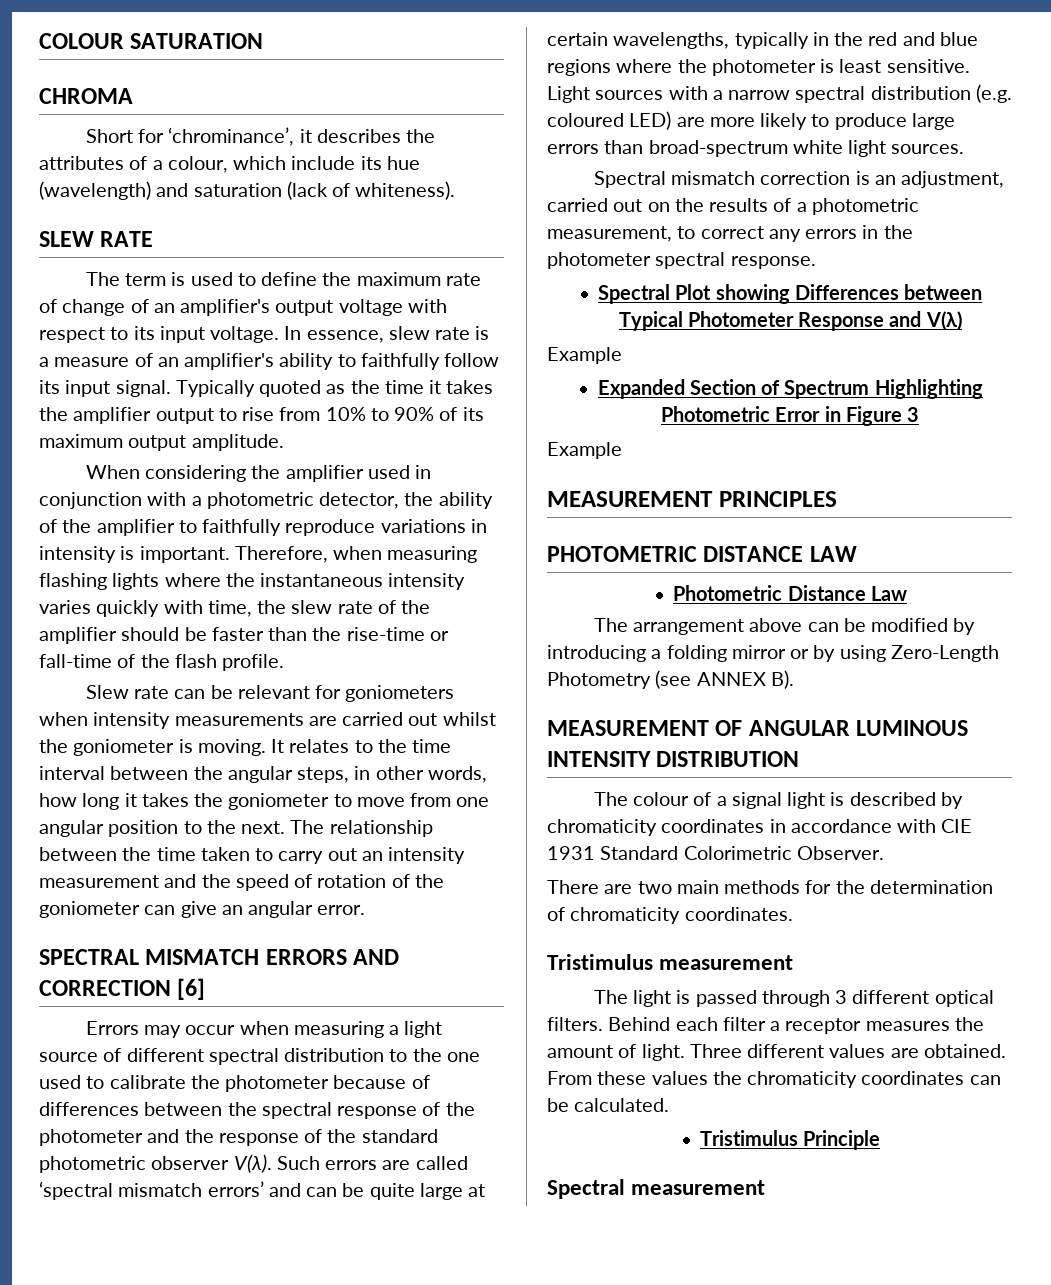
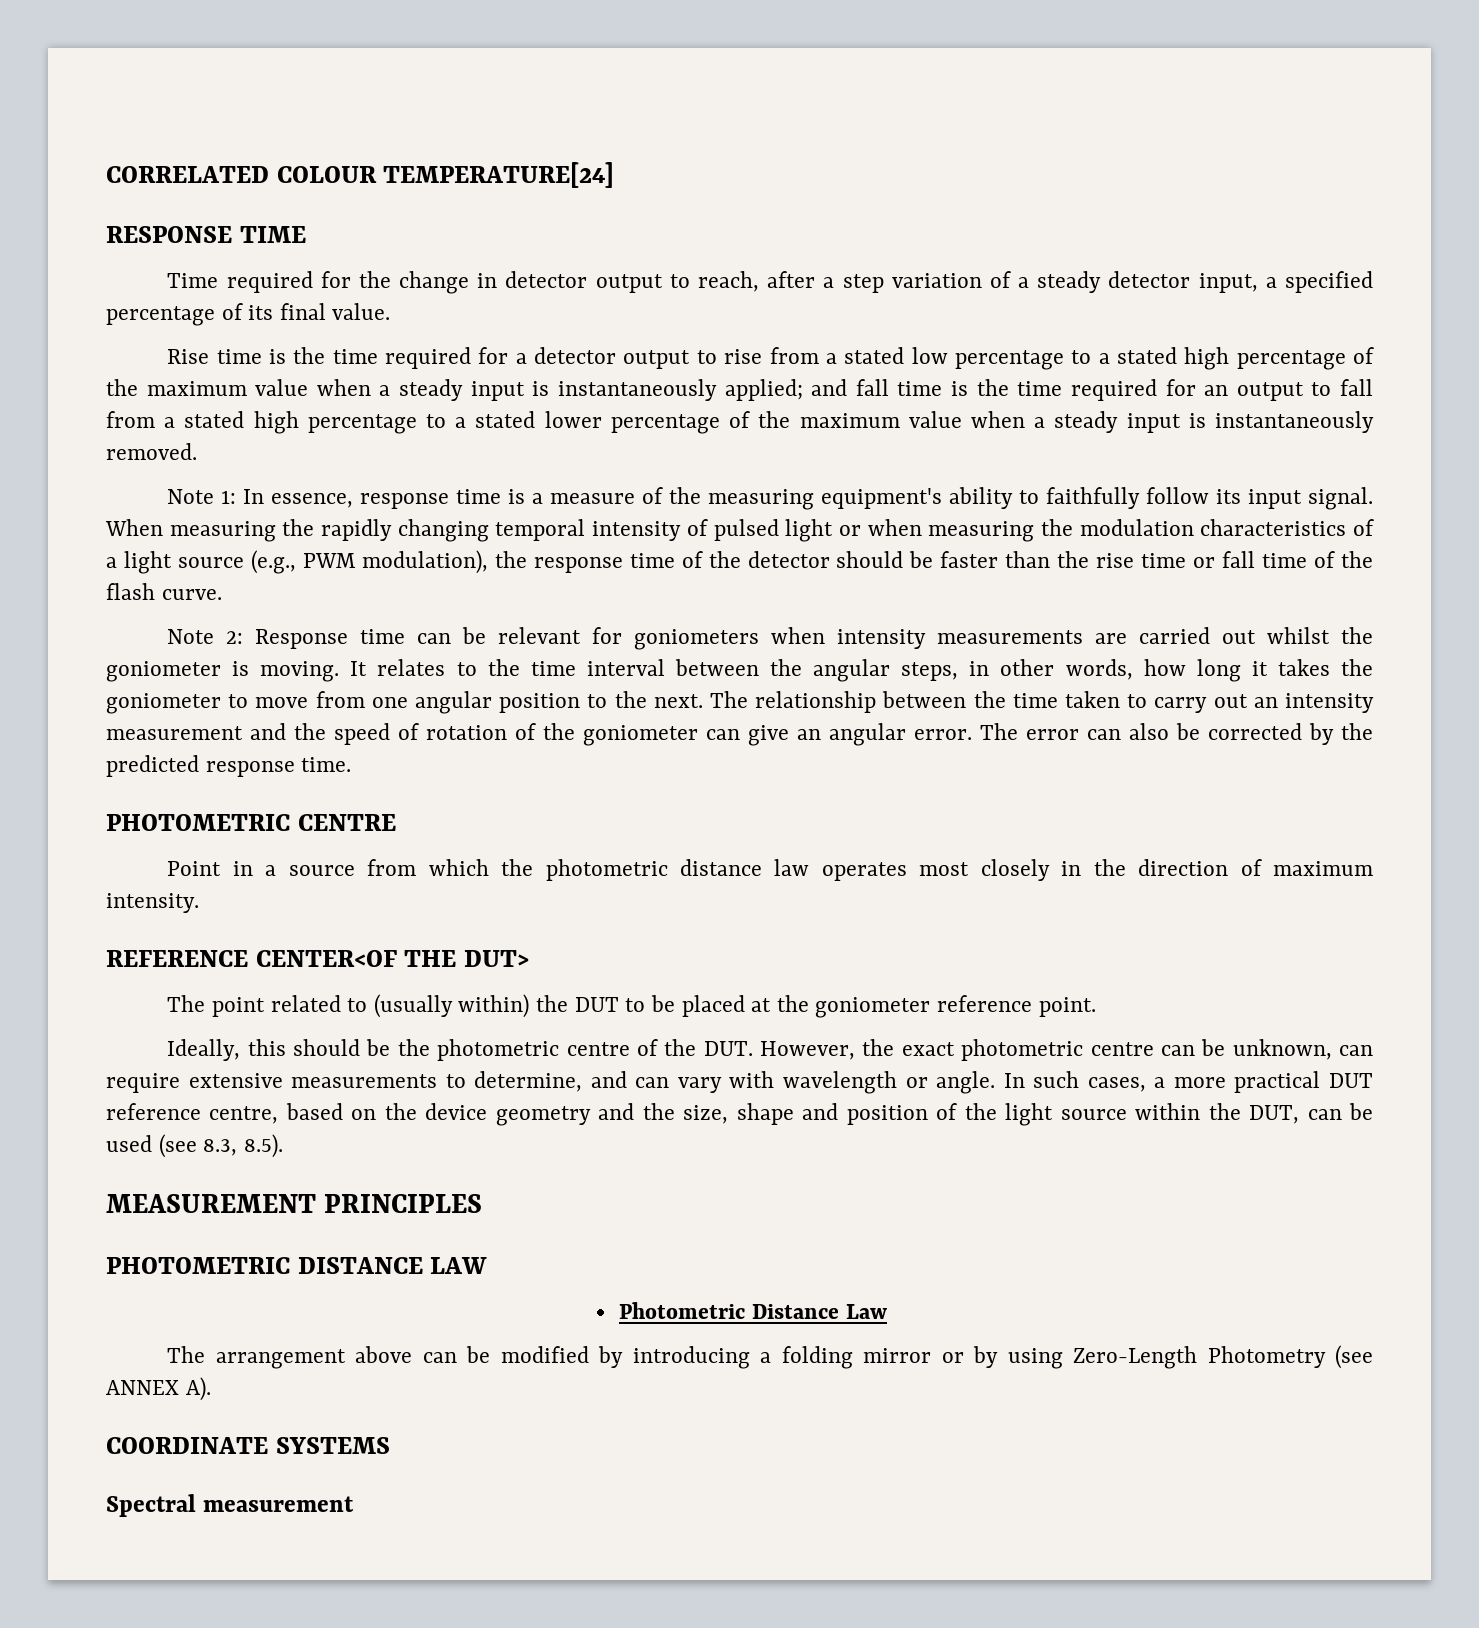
- COLOUR SATURATION
- CHROMA
- Short for ‘chrominance’, it describes the attributes of a colour, which include its hue (wavelength) and saturation (lack of whiteness).
- SLEW RATE
- The term is used to define the maximum rate of change of an amplifier's output voltage with respect to its input voltage. In essence, slew rate is a measure of an amplifier's ability to faithfully follow its input signal.
+ CORRELATED COLOUR TEMPERATURE[24]
+ RESPONSE TIME
+ Time required for the change in detector output to reach, after a step variation of a steady detector input, a specified percentage of its final value.
+ Rise time is the time required for a detector output to rise from a stated low percentage to a stated high percentage of the maximum value when a steady input is instantaneously applied; and fall time is the time required for an output to fall from a stated high percentage to a stated lower percentage of the maximum value when a steady input is instantaneously removed.
+ Note 1: In essence, response time is a measure of the measuring equipment's ability to faithfully follow its input signal.
- Typically quoted as the time it takes the amplifier output to rise from 10% to 90% of its maximum output amplitude.
- When considering the amplifier used in conjunction with a photometric detector, the ability of the amplifier to faithfully reproduce variations in intensity is important. Therefore, when measuring flashing lights where the instantaneous intensity varies quickly with time, the slew rate of the amplifier should be faster than the rise-time or fall-time of the flash profile.
- Slew rate can be relevant for goniometers when intensity measurements are carried out whilst the goniometer is moving.
+ When measuring the rapidly changing temporal intensity of pulsed light or when measuring the modulation characteristics of a light source (e.g., PWM modulation), the response time of the detector should be faster than the rise time or fall time of the flash curve.
+ Note 2: Response time can be relevant for goniometers when intensity measurements are carried out whilst the goniometer is moving.
- The relationship between the time taken to carry out an intensity measurement and the speed of rotation of the goniometer can give an angular error.
- SPECTRAL MISMATCH ERRORS AND CORRECTION [6]
- Errors may occur when measuring a light source of different spectral distribution to the one used to calibrate the photometer because of differences between the spectral response of the photometer and the response of the standard photometric observer V(λ). Such errors are called ‘spectral mismatch errors’ and can be quite large at certain wavelengths, typically in the red and blue regions where the photometer is least sensitive. Light sources with a narrow spectral distribution (e.g. coloured LED) are more likely to produce large errors than broad-spectrum white light sources.
- Spectral mismatch correction is an adjustment, carried out on the results of a photometric measurement, to correct any errors in the photometer spectral response.
- Spectral Plot showing Differences between Typical Photometer Response and V(λ)
- Example
- Expanded Section of Spectrum Highlighting Photometric Error in Figure 3
- Example
+ The relationship between the time taken to carry out an intensity measurement and the speed of rotation of the goniometer can give an angular error. The error can also be corrected by the predicted response time.
+ PHOTOMETRIC CENTRE
+ Point in a source from which the photometric distance law operates most closely in the direction of maximum intensity.
+ REFERENCE CENTER<OF THE DUT>
+ The point related to (usually within) the DUT to be placed at the goniometer reference point.
+ Ideally, this should be the photometric centre of the DUT. However, the exact photometric centre can be unknown, can require extensive measurements to determine, and can vary with wavelength or angle. In such cases, a more practical DUT reference centre, based on the device geometry and the size, shape and position of the light source within the DUT, can be used (see 8.3, 8.5).
- The arrangement above can be modified by introducing a folding mirror or by using Zero-Length Photometry (see ANNEX B).
- MEASUREMENT OF ANGULAR LUMINOUS INTENSITY DISTRIBUTION
- The colour of a signal light is described by chromaticity coordinates in accordance with CIE 1931 Standard Colorimetric Observer.
- There are two main methods for the determination of chromaticity coordinates.
- Tristimulus measurement
- The light is passed through 3 different optical filters. Behind each filter a receptor measures the amount of light. Three different values are obtained. From these values the chromaticity coordinates can be calculated.
- Tristimulus Principle
+ The arrangement above can be modified by introducing a folding mirror or by using Zero-Length Photometry (see ANNEX A).
+ COORDINATE SYSTEMS

